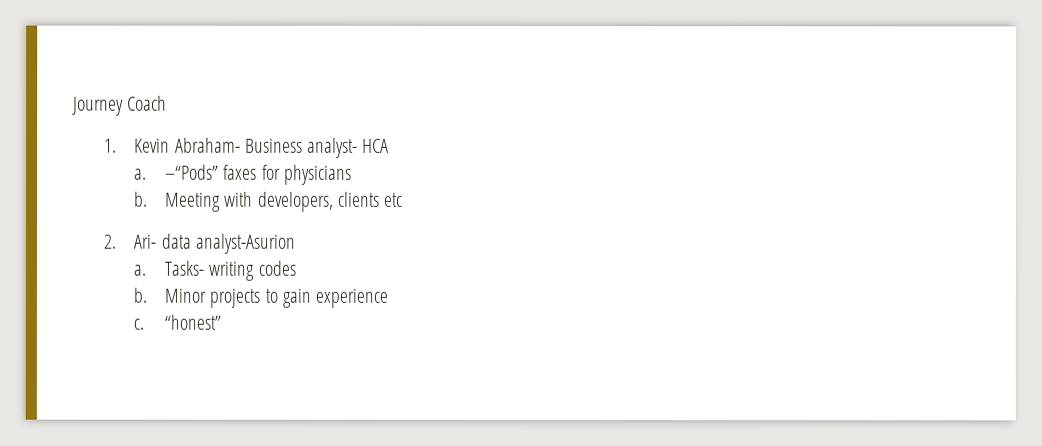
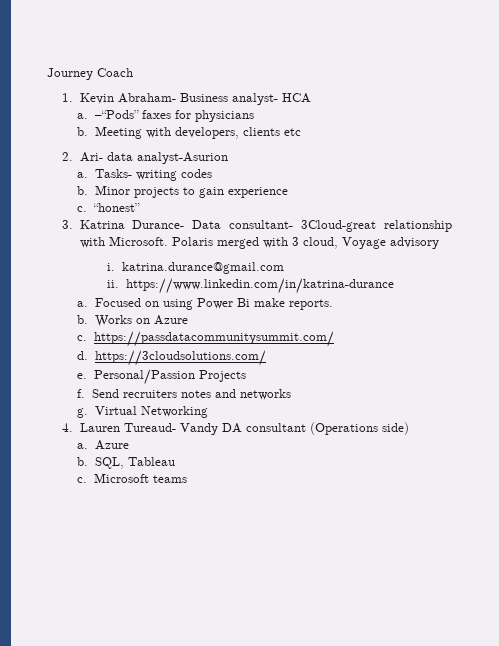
+ 3. Katrina Durance- Data consultant- 3Cloud-great relationship with Microsoft. Polaris merged with 3 cloud, Voyage advisory
+ i. katrina.durance@gmail.com
+ ii. https://www.linkedin.com/in/katrina-durance
+ a. Focused on using Power Bi make reports.
+ b. Works on Azure
+ c. https://passdatacommunitysummit.com/
+ d. https://3cloudsolutions.com/
+ e. Personal/Passion Projects
+ f. Send recruiters notes and networks
+ g. Virtual Networking
+ 4. Lauren Tureaud- Vandy DA consultant (Operations side)
+ a. Azure
+ b. SQL, Tableau
+ c. Microsoft teams

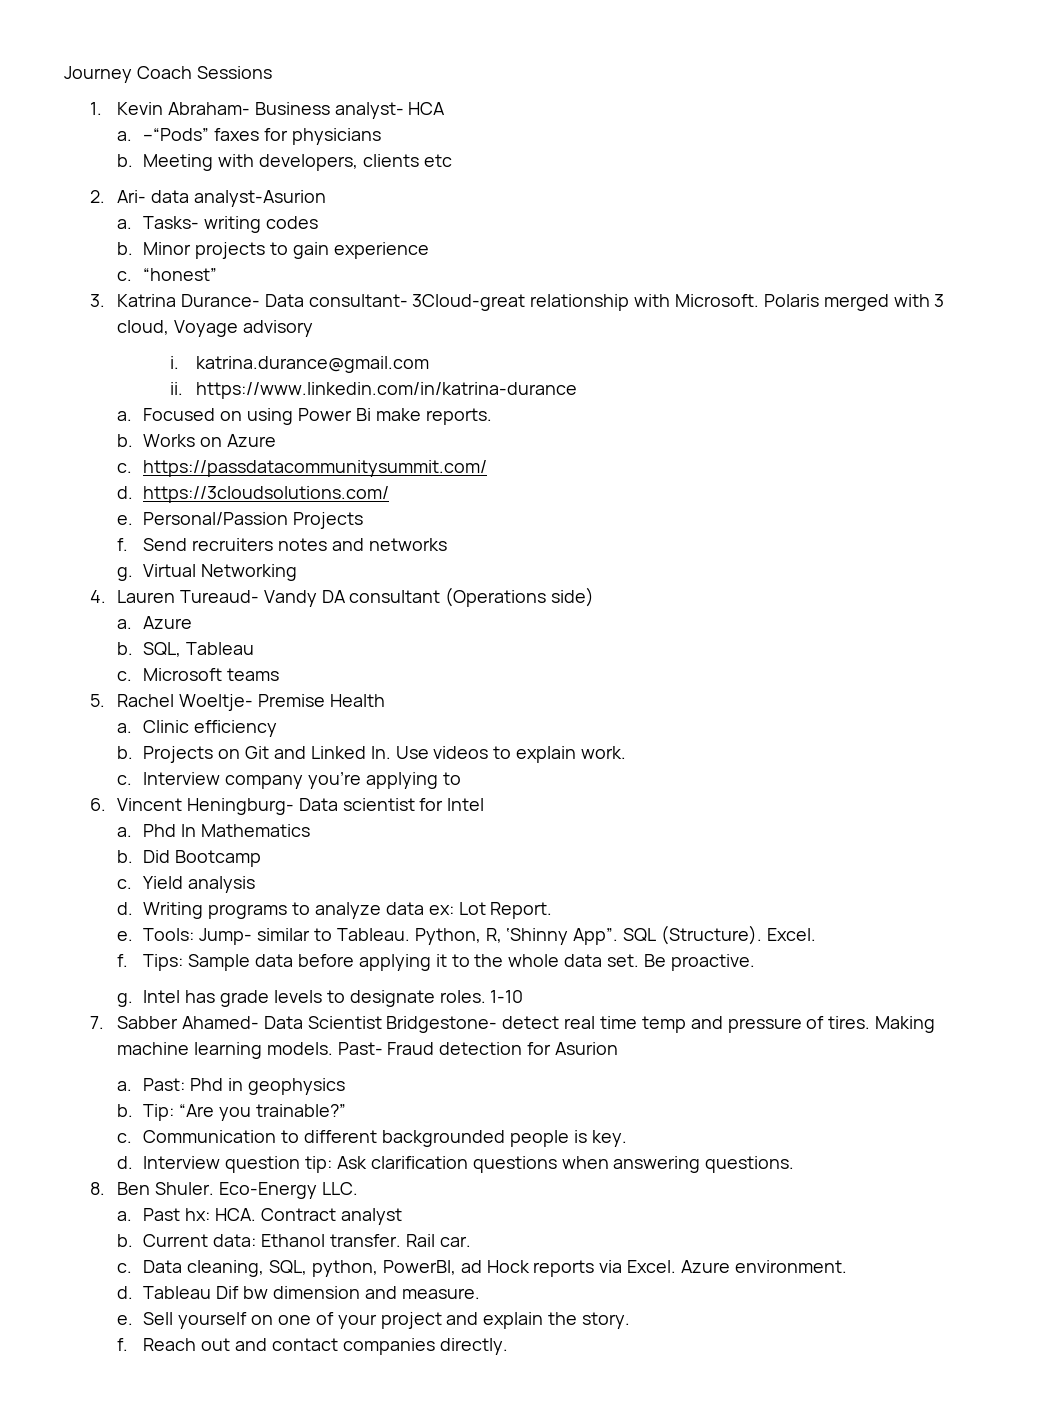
- Journey Coach
+ Journey Coach Sessions
+ 5. Rachel Woeltje- Premise Health
+ a. Clinic efficiency
+ b. Projects on Git and Linked In. Use videos to explain work.
+ c. Interview company you’re applying to
+ 6. Vincent Heningburg- Data scientist for Intel
+ a. Phd In Mathematics
+ b. Did Bootcamp
+ c. Yield analysis
+ d. Writing programs to analyze data ex: Lot Report.
+ e. Tools: Jump- similar to Tableau. Python, R, ‘Shinny App”. SQL (Structure). Excel.
+ f. Tips: Sample data before applying it to the whole data set. Be proactive.
+ g. Intel has grade levels to designate roles. 1-10
+ 7. Sabber Ahamed- Data Scientist Bridgestone- detect real time temp and pressure of tires. Making machine learning models. Past- Fraud detection for Asurion
+ a. Past: Phd in geophysics
+ b. Tip: “Are you trainable?”
+ c. Communication to different backgrounded people is key.
+ d. Interview question tip: Ask clarification questions when answering questions.
+ 8. Ben Shuler. Eco-Energy LLC.
+ a. Past hx: HCA. Contract analyst
+ b. Current data: Ethanol transfer. Rail car.
+ c. Data cleaning, SQL, python, PowerBI, ad Hock reports via Excel. Azure environment.
+ d. Tableau Dif bw dimension and measure.
+ e. Sell yourself on one of your project and explain the story.
+ f. Reach out and contact companies directly.

